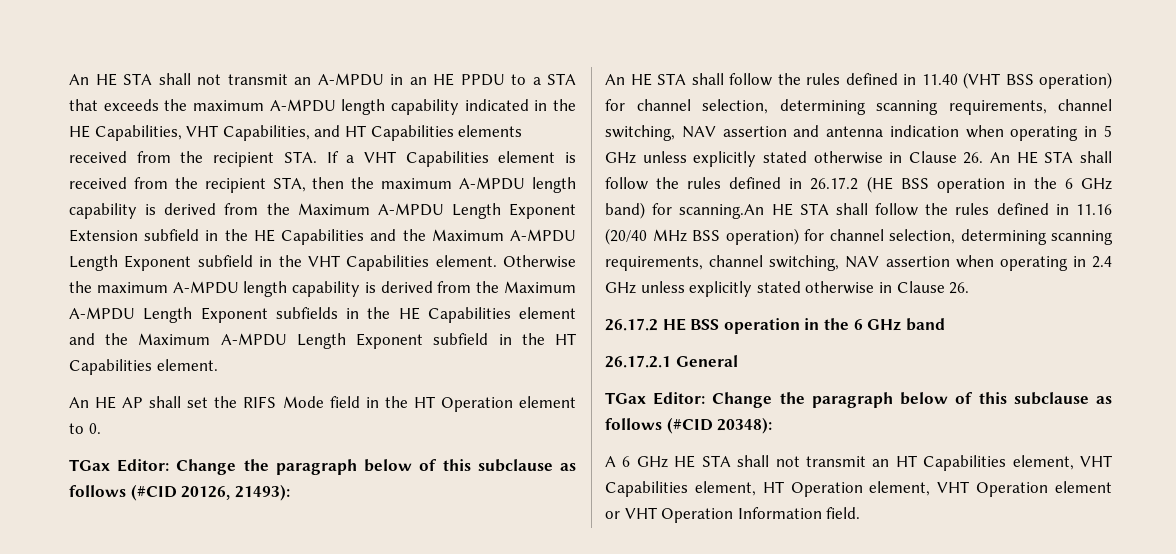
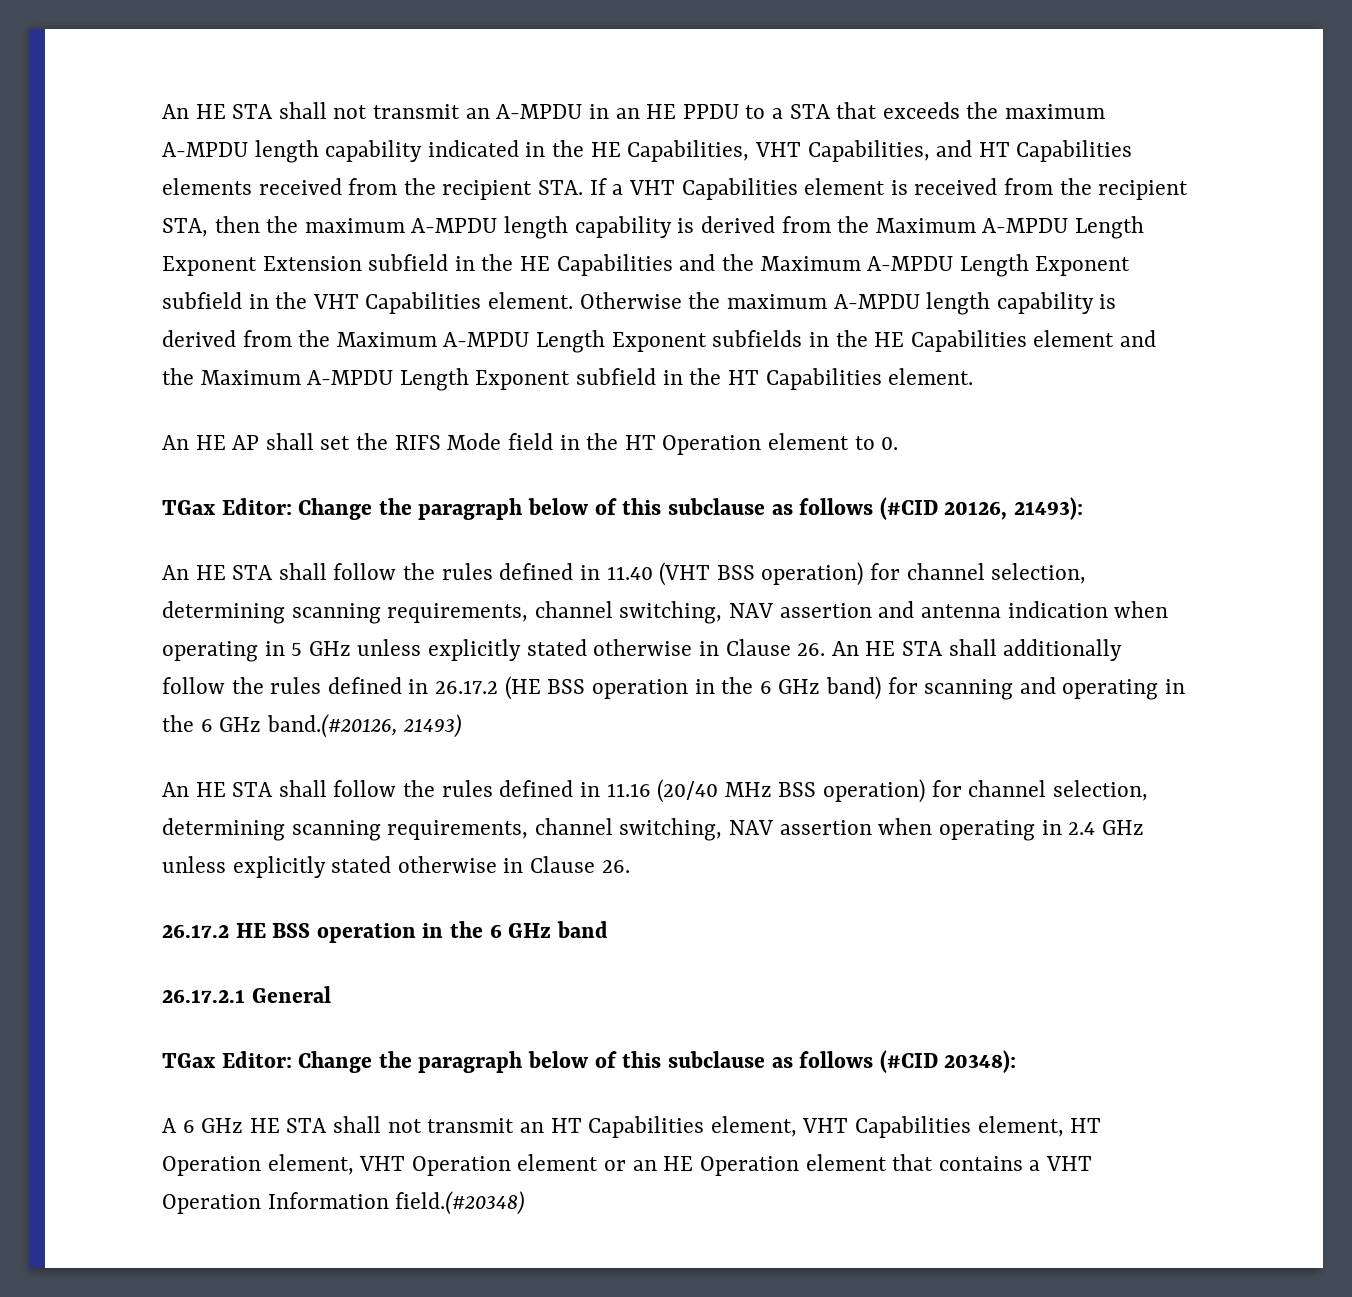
- An HE STA shall follow the rules defined in 11.40 (VHT BSS operation) for channel selection, determining scanning requirements, channel switching, NAV assertion and antenna indication when operating in 5 GHz unless explicitly stated otherwise in Clause 26. An HE STA shall follow the rules defined in 26.17.2 (HE BSS operation in the 6 GHz band) for scanning.An HE STA shall follow the rules defined in 11.16 (20/40 MHz BSS operation) for channel selection, determining scanning requirements, channel switching, NAV assertion when operating in 2.4 GHz unless explicitly stated otherwise in Clause 26.
+ An HE STA shall follow the rules defined in 11.40 (VHT BSS operation) for channel selection, determining scanning requirements, channel switching, NAV assertion and antenna indication when operating in 5 GHz unless explicitly stated otherwise in Clause 26. An HE STA shall additionally follow the rules defined in 26.17.2 (HE BSS operation in the 6 GHz band) for scanning and operating in the 6 GHz band.(#20126, 21493)
+ An HE STA shall follow the rules defined in 11.16 (20/40 MHz BSS operation) for channel selection, determining scanning requirements, channel switching, NAV assertion when operating in 2.4 GHz unless explicitly stated otherwise in Clause 26.
- A 6 GHz HE STA shall not transmit an HT Capabilities element, VHT Capabilities element, HT Operation element, VHT Operation element or VHT Operation Information field.
+ A 6 GHz HE STA shall not transmit an HT Capabilities element, VHT Capabilities element, HT Operation element, VHT Operation element or an HE Operation element that contains a VHT Operation Information field.(#20348)

